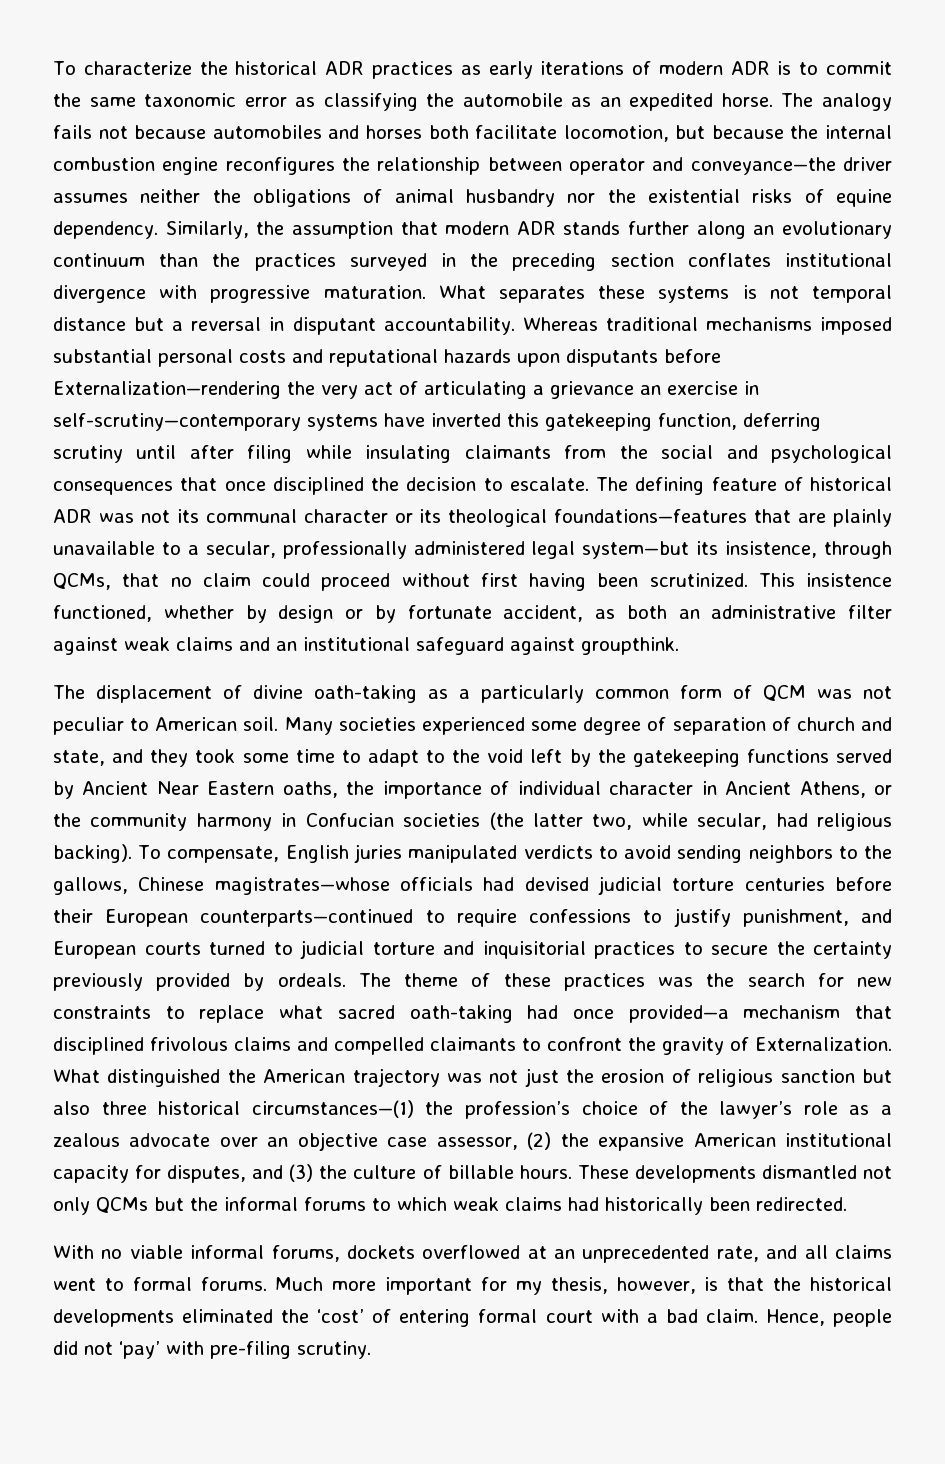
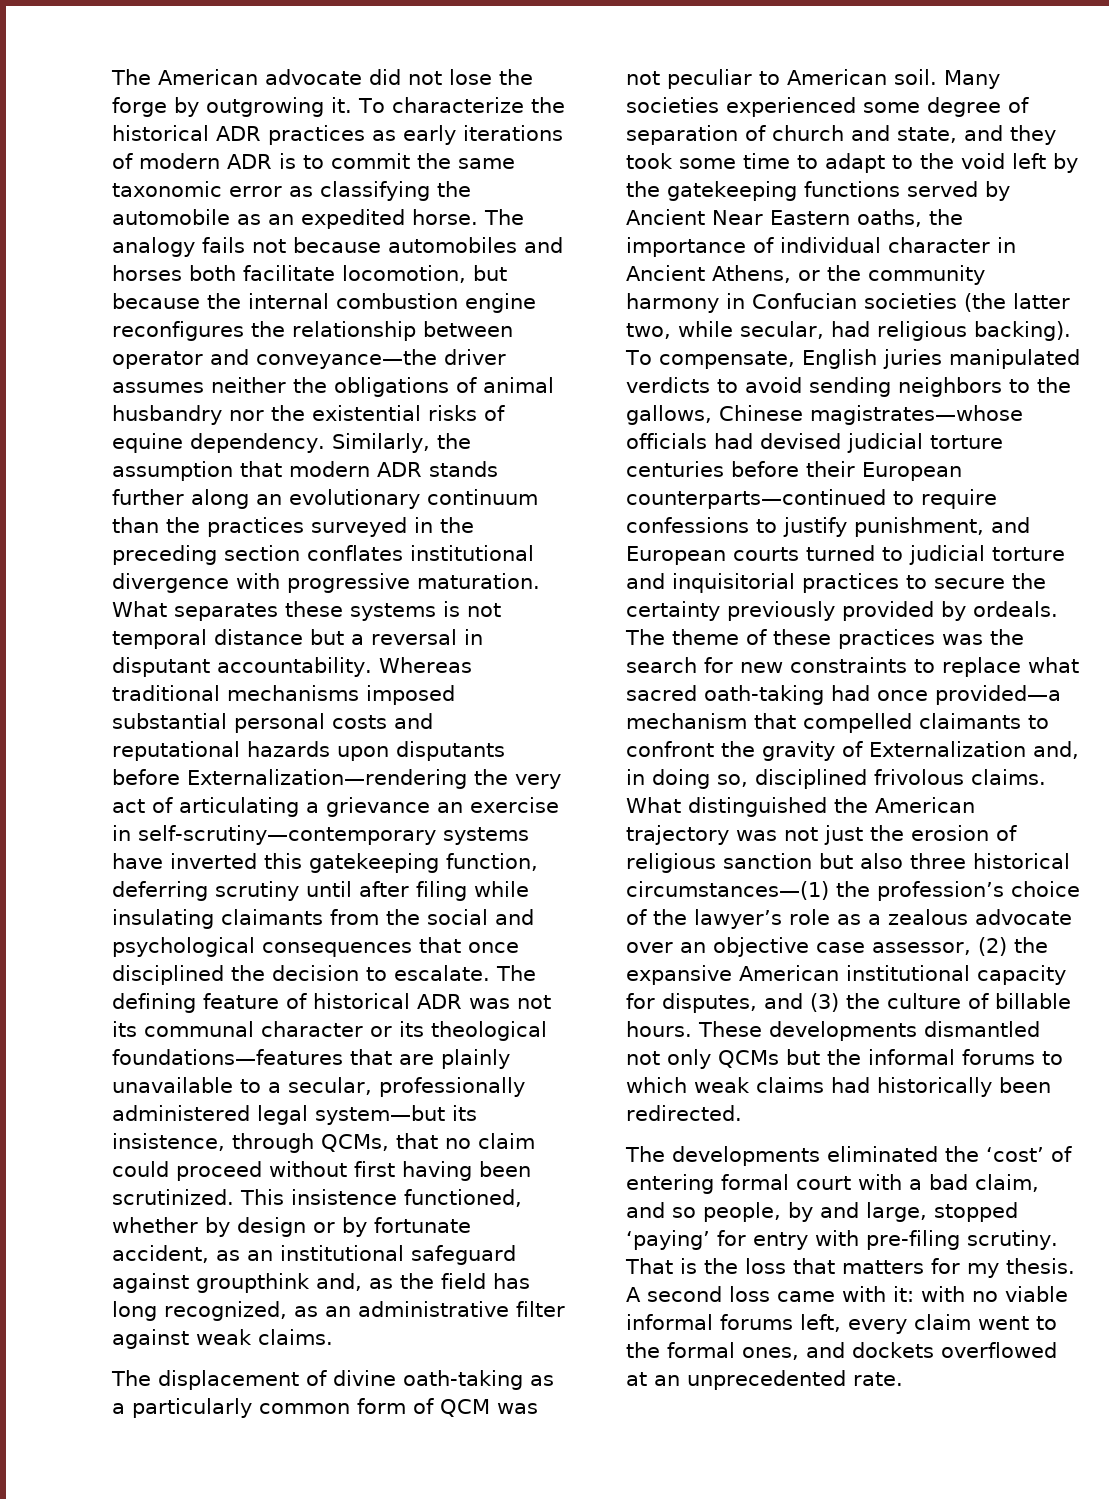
+ The American advocate did not lose the forge by outgrowing it.
- This insistence functioned, whether by design or by fortunate accident, as both an administrative filter against weak claims and an institutional safeguard against groupthink.
+ This insistence functioned, whether by design or by fortunate accident, as an institutional safeguard against groupthink and, as the field has long recognized, as an administrative filter against weak claims.
- The theme of these practices was the search for new constraints to replace what sacred oath-taking had once provided—a mechanism that disciplined frivolous claims and compelled claimants to confront the gravity of Externalization.
+ The theme of these practices was the search for new constraints to replace what sacred oath-taking had once provided—a mechanism that compelled claimants to confront the gravity of Externalization and, in doing so, disciplined frivolous claims.
- With no viable informal forums, dockets overflowed at an unprecedented rate, and all claims went to formal forums. Much more important for my thesis, however, is that the historical developments eliminated the ‘cost’ of entering formal court with a bad claim. Hence, people did not ‘pay’ with pre-filing scrutiny.
+ The developments eliminated the ‘cost’ of entering formal court with a bad claim, and so people, by and large, stopped ‘paying’ for entry with pre-filing scrutiny. That is the loss that matters for my thesis. A second loss came with it: with no viable informal forums left, every claim went to the formal ones, and dockets overflowed at an unprecedented rate.

